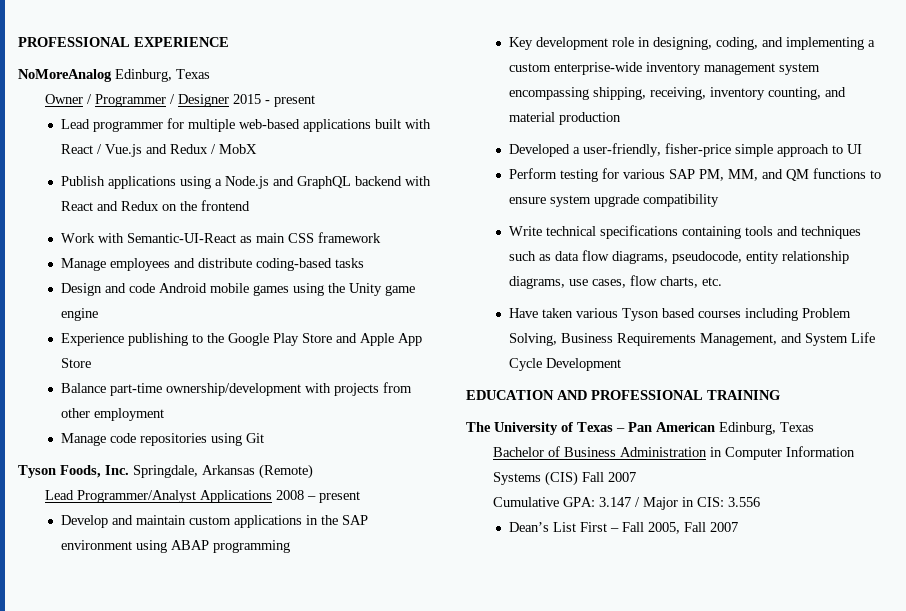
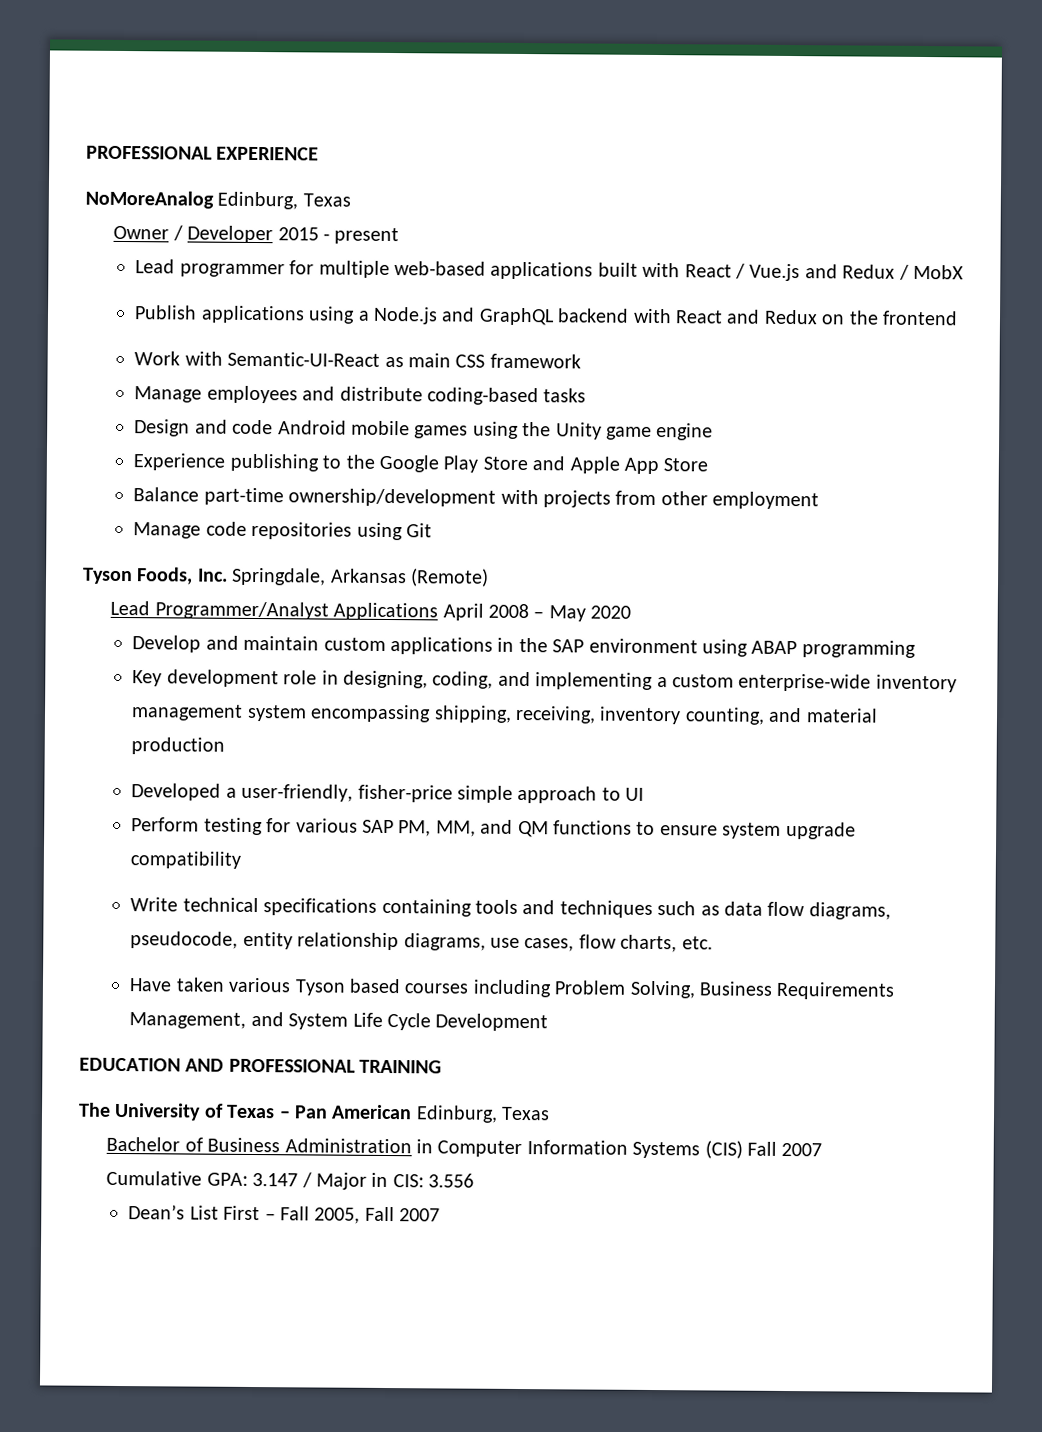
- Owner / Programmer / Designer 2015 - present
+ Owner / Developer 2015 - present
- Lead Programmer/Analyst Applications 2008 – present
+ Lead Programmer/Analyst Applications April 2008 – May 2020

